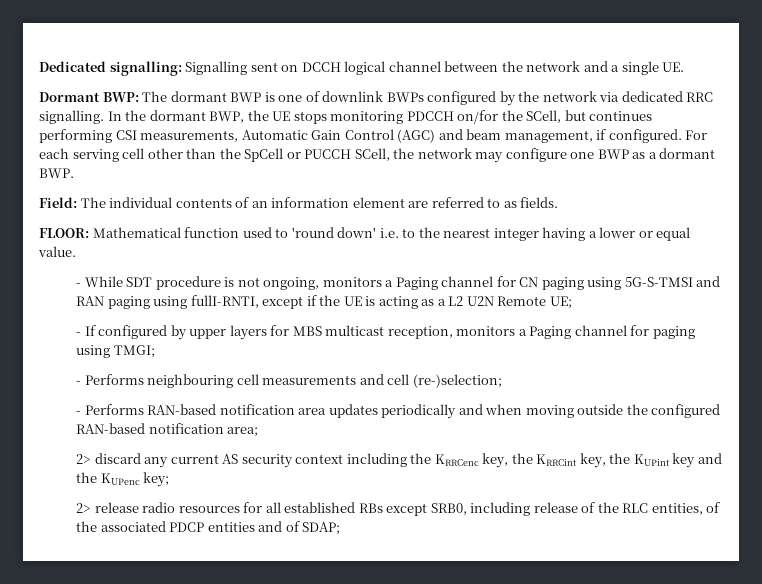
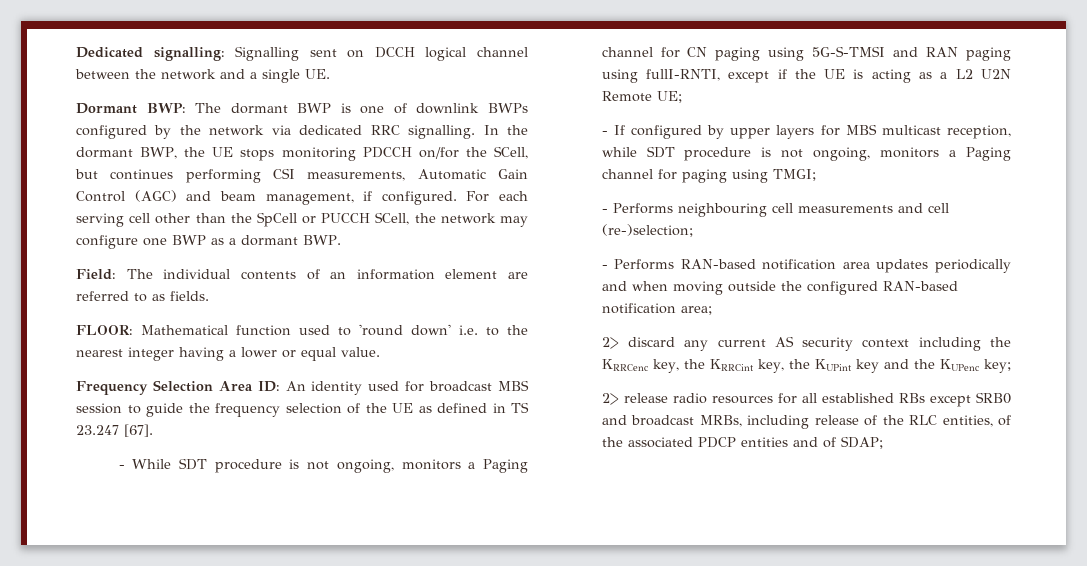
+ Frequency Selection Area ID: An identity used for broadcast MBS session to guide the frequency selection of the UE as defined in TS 23.247 [67].
- - If configured by upper layers for MBS multicast reception, monitors a Paging channel for paging using TMGI;
+ - If configured by upper layers for MBS multicast reception, while SDT procedure is not ongoing, monitors a Paging channel for paging using TMGI;
- 2> release radio resources for all established RBs except SRB0, including release of the RLC entities, of the associated PDCP entities and of SDAP;
+ 2> release radio resources for all established RBs except SRB0 and broadcast MRBs, including release of the RLC entities, of the associated PDCP entities and of SDAP;

